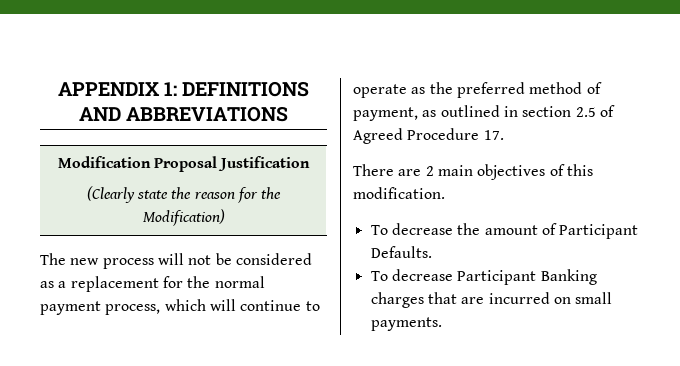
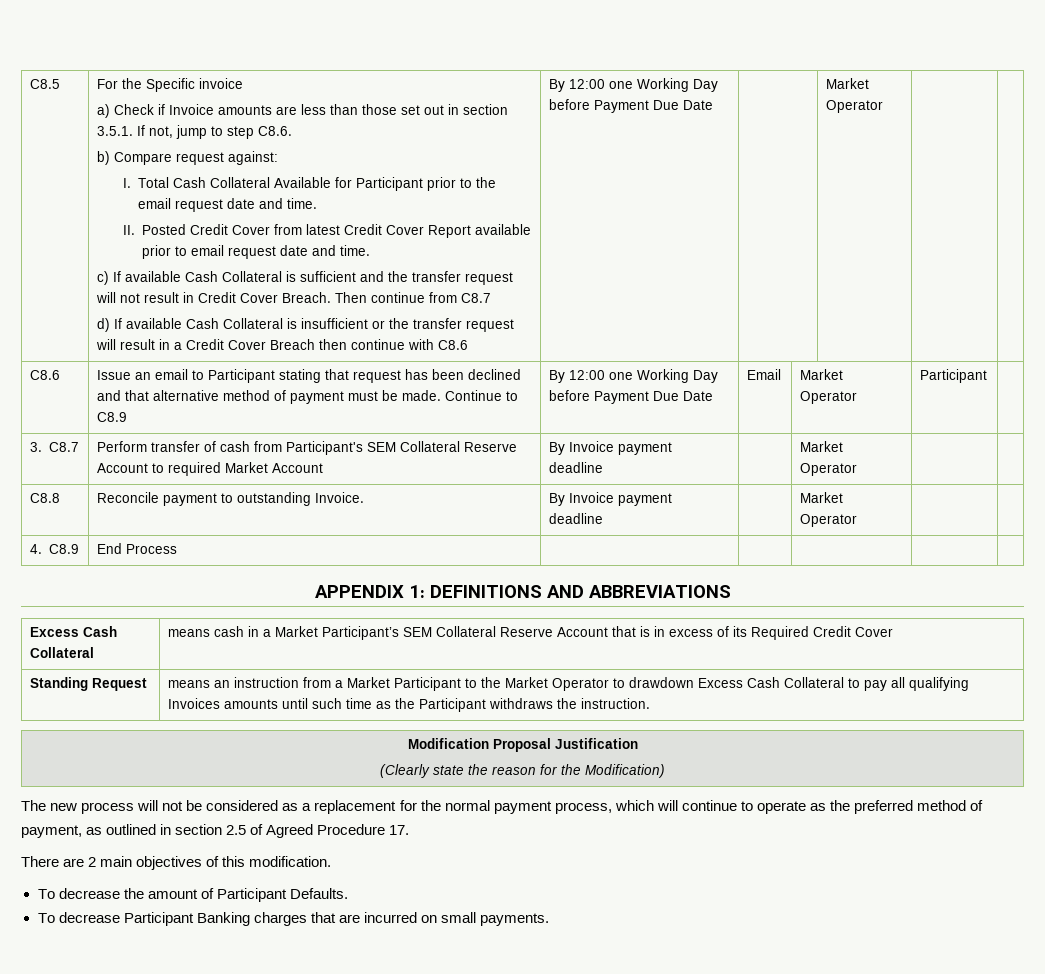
+ C8.5 | For the Specific invoice
+ a) Check if Invoice amounts are less than those set out in section 3.5.1. If not, jump to step C8.6.
+ b) Compare request against:
+ I. Total Cash Collateral Available for Participant prior to the email request date and time.
+ II. Posted Credit Cover from latest Credit Cover Report available prior to email request date and time.
+ c) If available Cash Collateral is sufficient and the transfer request will not result in Credit Cover Breach. Then continue from C8.7
+ d) If available Cash Collateral is insufficient or the transfer request will result in a Credit Cover Breach then continue with C8.6 | By 12:00 one Working Day before Payment Due Date | | Market Operator | |
+ C8.6 | Issue an email to Participant stating that request has been declined and that alternative method of payment must be made. Continue to C8.9 | By 12:00 one Working Day before Payment Due Date | Email | Market Operator | Participant |
+ 3. C8.7 | Perform transfer of cash from Participant's SEM Collateral Reserve Account to required Market Account | By Invoice payment deadline | | Market Operator | |
+ C8.8 | Reconcile payment to outstanding Invoice. | By Invoice payment deadline | | Market Operator | |
+ 4. C8.9 | End Process | | | | |
+ Excess Cash Collateral | means cash in a Market Participant’s SEM Collateral Reserve Account that is in excess of its Required Credit Cover
+ Standing Request | means an instruction from a Market Participant to the Market Operator to drawdown Excess Cash Collateral to pay all qualifying Invoices amounts until such time as the Participant withdraws the instruction.

